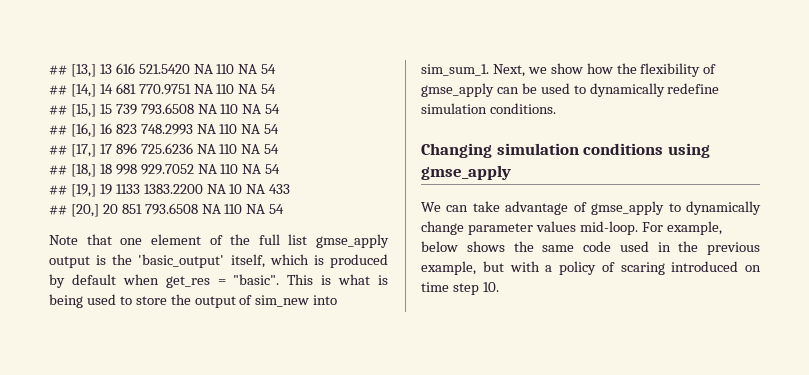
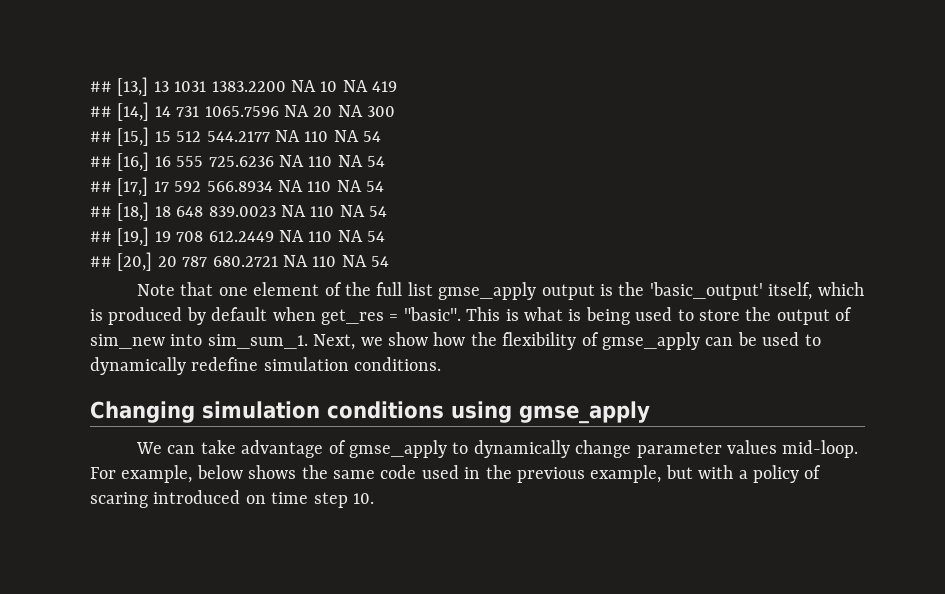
- ## [13,] 13 616 521.5420 NA 110 NA 54
- ## [14,] 14 681 770.9751 NA 110 NA 54
+ ## [13,] 13 1031 1383.2200 NA 10 NA 419
+ ## [14,] 14 731 1065.7596 NA 20 NA 300
- ## [15,] 15 739 793.6508 NA 110 NA 54
+ ## [15,] 15 512 544.2177 NA 110 NA 54
- ## [16,] 16 823 748.2993 NA 110 NA 54
+ ## [16,] 16 555 725.6236 NA 110 NA 54
- ## [17,] 17 896 725.6236 NA 110 NA 54
+ ## [17,] 17 592 566.8934 NA 110 NA 54
- ## [18,] 18 998 929.7052 NA 110 NA 54
+ ## [18,] 18 648 839.0023 NA 110 NA 54
- ## [19,] 19 1133 1383.2200 NA 10 NA 433
+ ## [19,] 19 708 612.2449 NA 110 NA 54
- ## [20,] 20 851 793.6508 NA 110 NA 54
+ ## [20,] 20 787 680.2721 NA 110 NA 54

